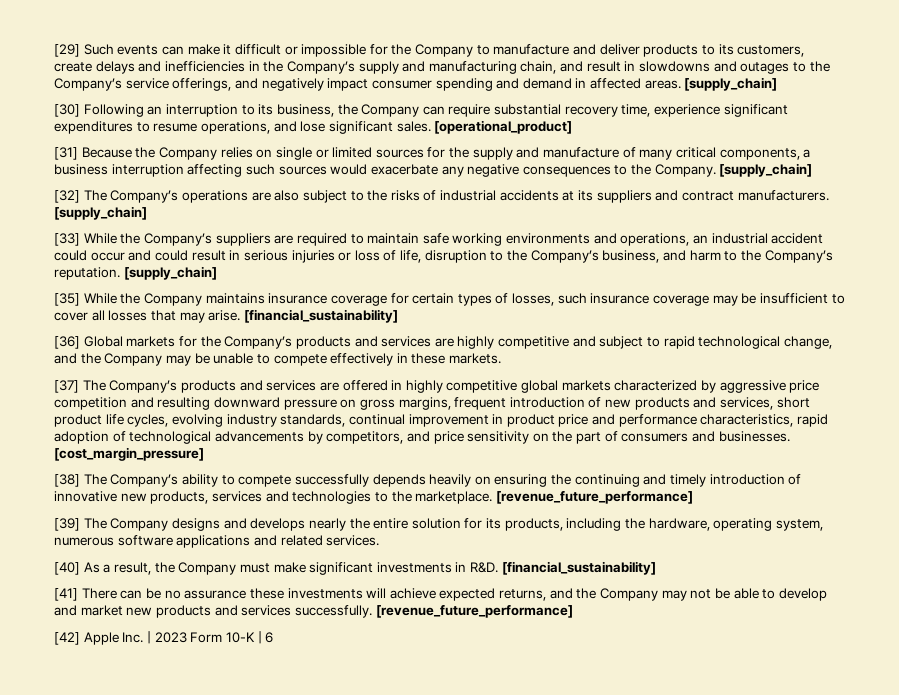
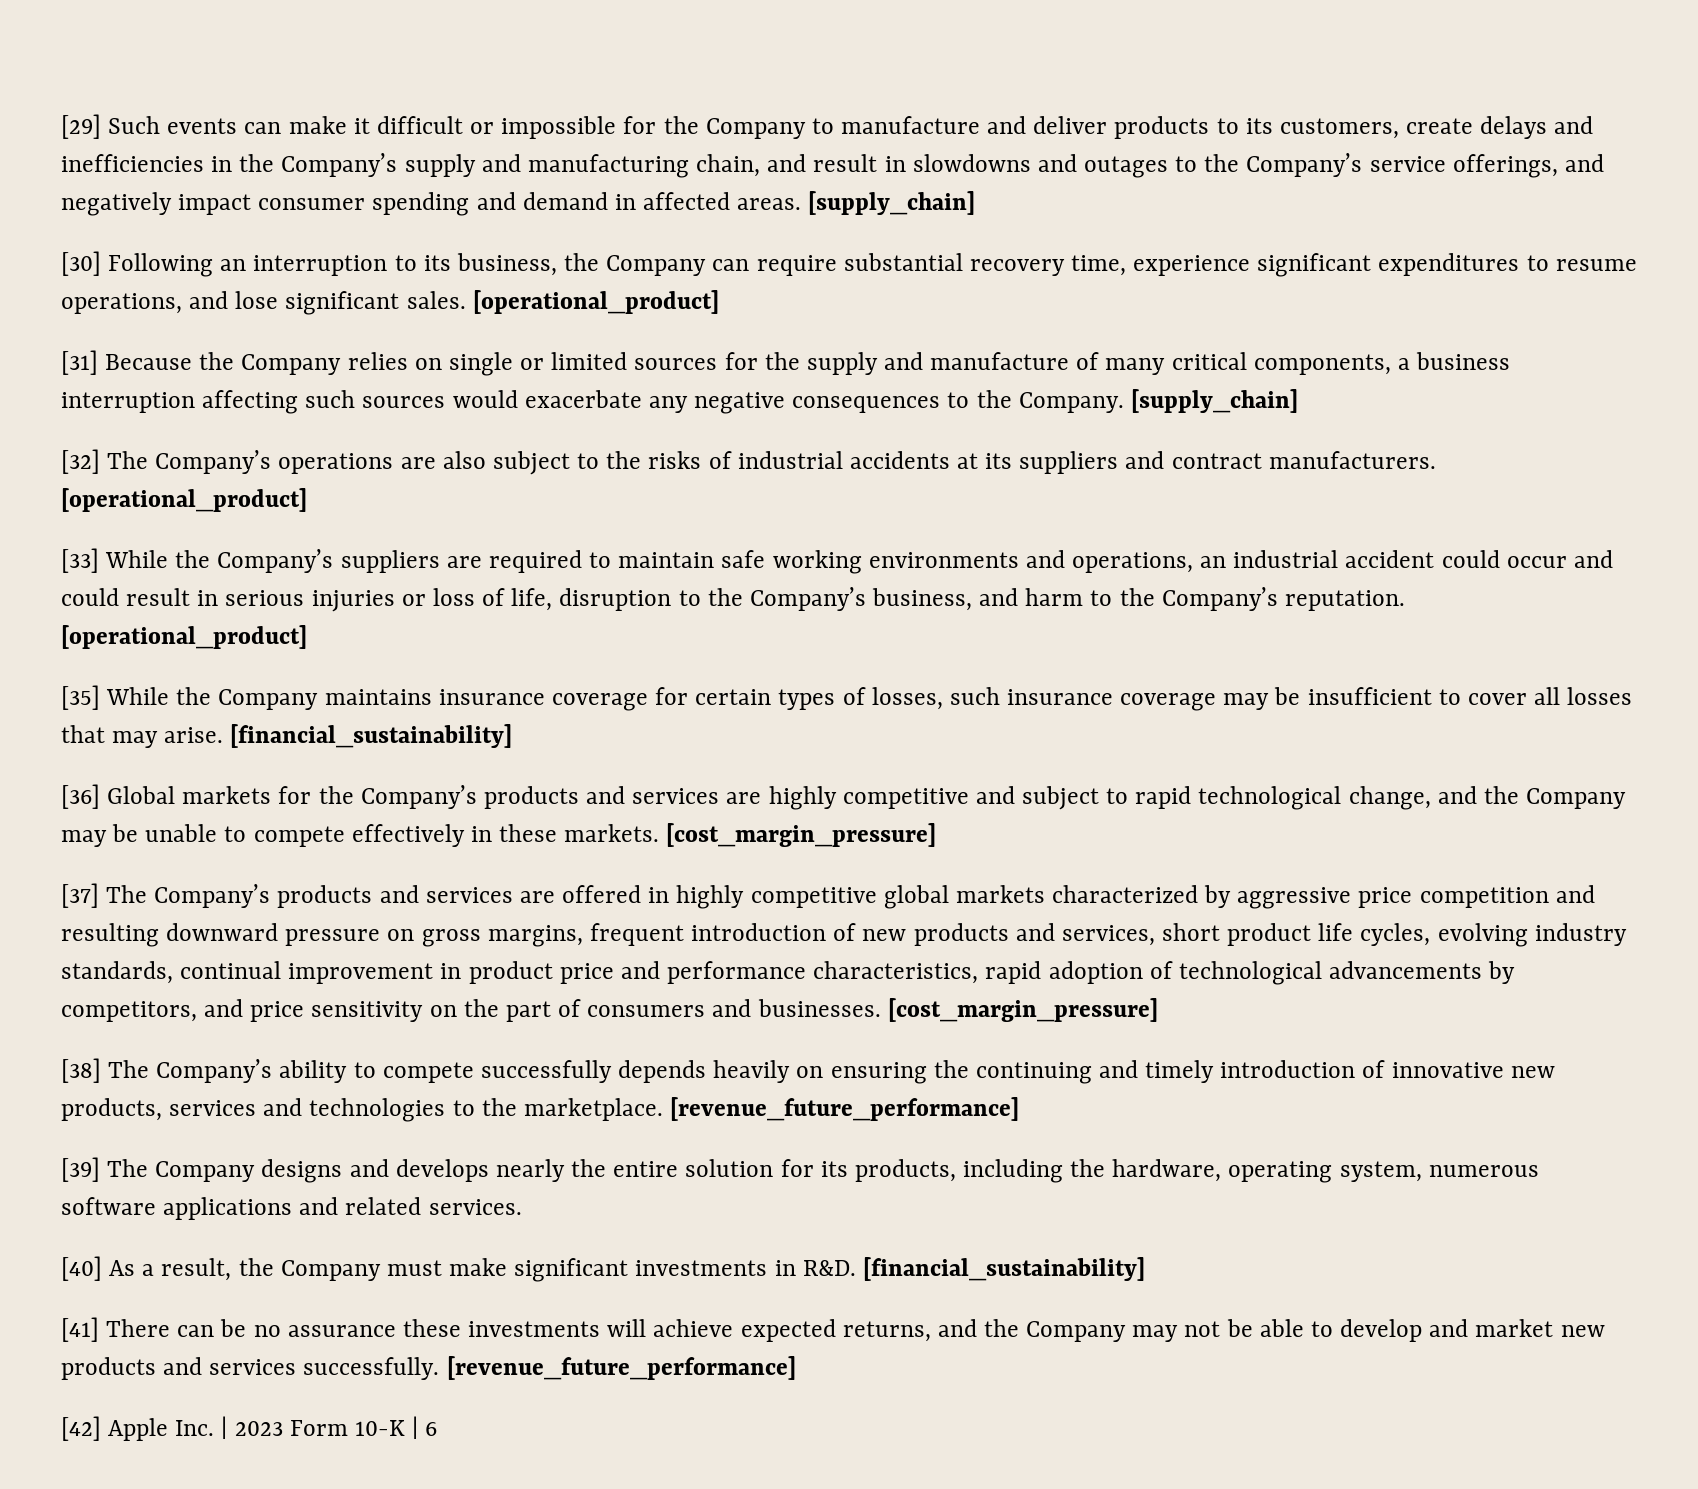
- [32] The Company’s operations are also subject to the risks of industrial accidents at its suppliers and contract manufacturers. [supply_chain]
+ [32] The Company’s operations are also subject to the risks of industrial accidents at its suppliers and contract manufacturers. [operational_product]
- [33] While the Company’s suppliers are required to maintain safe working environments and operations, an industrial accident could occur and could result in serious injuries or loss of life, disruption to the Company’s business, and harm to the Company’s reputation. [supply_chain]
+ [33] While the Company’s suppliers are required to maintain safe working environments and operations, an industrial accident could occur and could result in serious injuries or loss of life, disruption to the Company’s business, and harm to the Company’s reputation. [operational_product]
- [36] Global markets for the Company’s products and services are highly competitive and subject to rapid technological change, and the Company may be unable to compete effectively in these markets.
+ [36] Global markets for the Company’s products and services are highly competitive and subject to rapid technological change, and the Company may be unable to compete effectively in these markets. [cost_margin_pressure]

